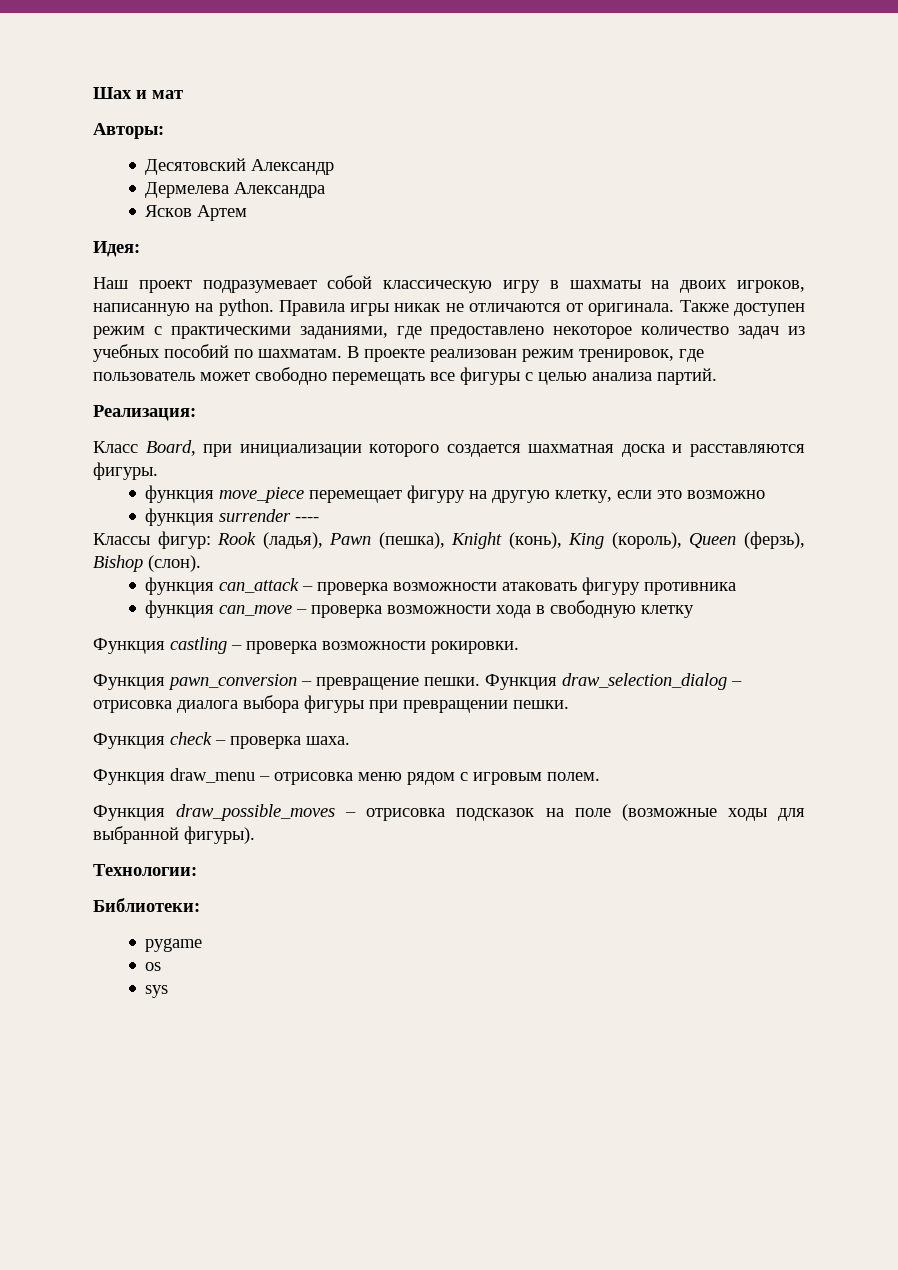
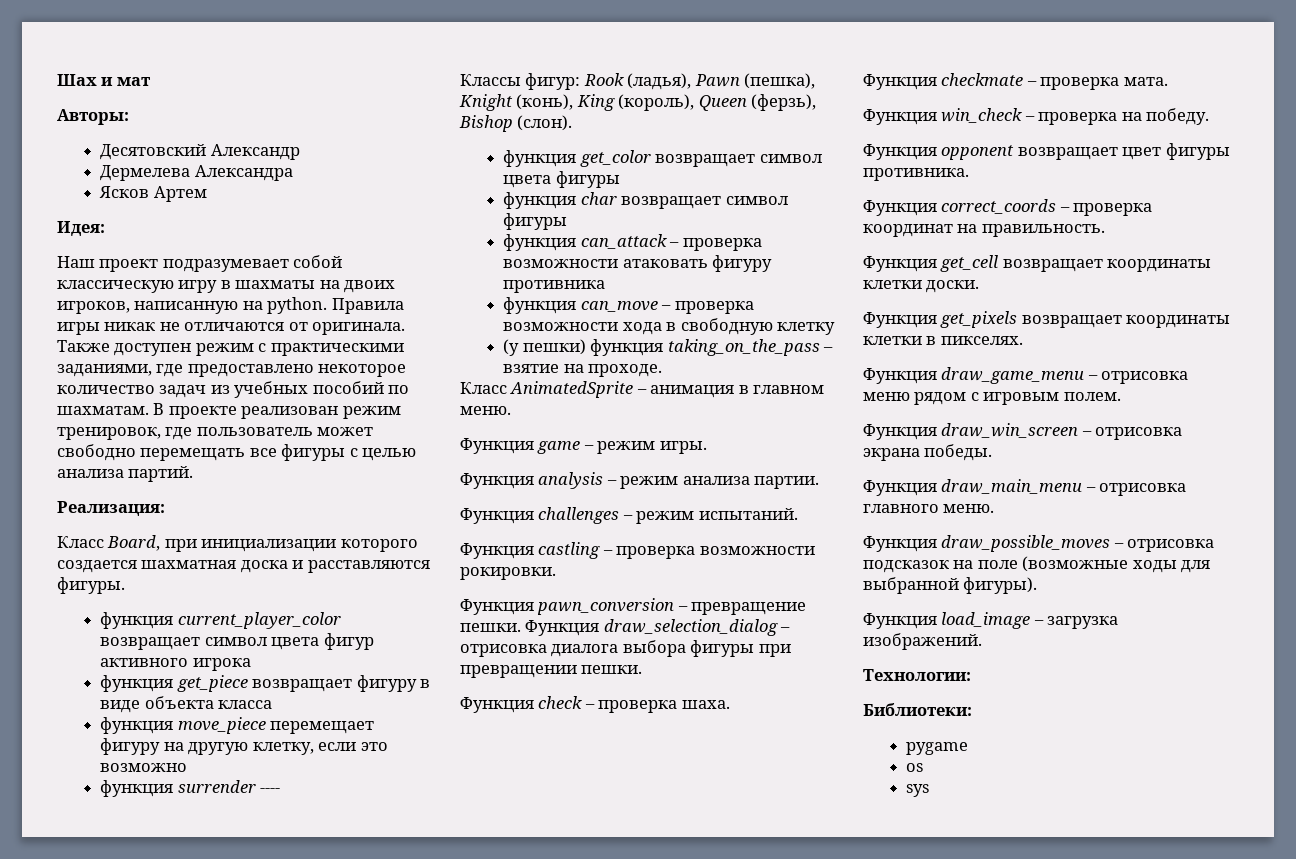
+ функция current_player_color возвращает символ цвета фигур активного игрока
+ функция get_piece возвращает фигуру в виде объекта класса
+ функция get_color возвращает символ цвета фигуры
+ функция char возвращает символ фигуры
+ (у пешки) функция taking_on_the_pass – взятие на проходе.
+ Класс AnimatedSprite – анимация в главном меню.
+ Функция game – режим игры.
+ Функция analysis – режим анализа партии.
+ Функция challenges – режим испытаний.
- Функция draw_menu – отрисовка меню рядом с игровым полем.
+ Функция checkmate – проверка мата.
+ Функция win_check – проверка на победу.
+ Функция opponent возвращает цвет фигуры противника.
+ Функция correct_coords – проверка координат на правильность.
+ Функция get_cell возвращает координаты клетки доски.
+ Функция get_pixels возвращает координаты клетки в пикселях.
+ Функция draw_game_menu – отрисовка меню рядом с игровым полем.
+ Функция draw_win_screen – отрисовка экрана победы.
+ Функция draw_main_menu – отрисовка главного меню.
+ Функция load_image – загрузка изображений.

